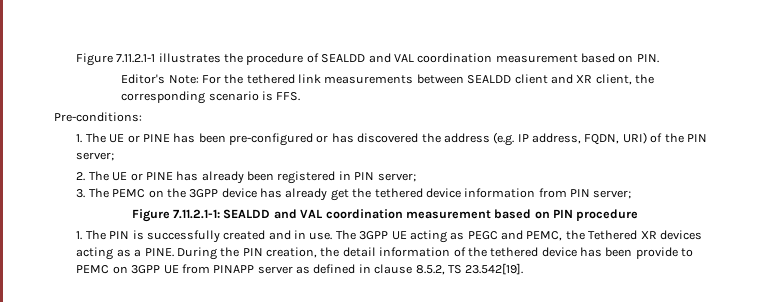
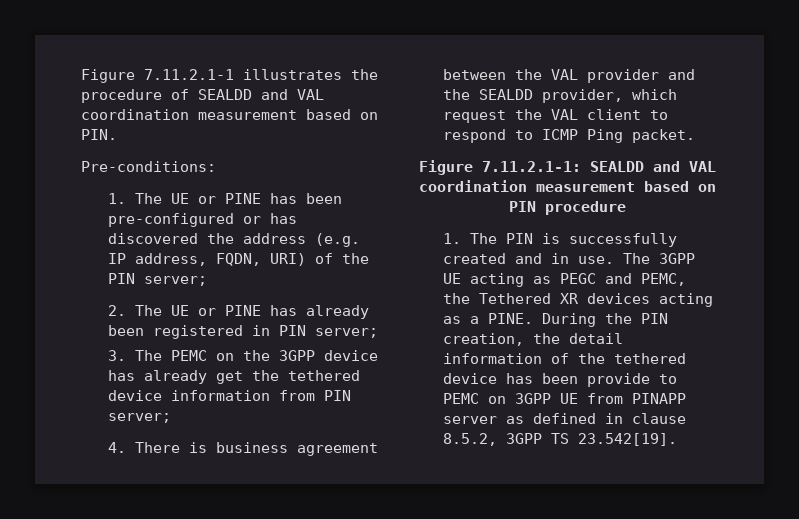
- Editor's Note: For the tethered link measurements between SEALDD client and XR client, the corresponding scenario is FFS.
+ 4. There is business agreement between the VAL provider and the SEALDD provider, which request the VAL client to respond to ICMP Ping packet.
- During the PIN creation, the detail information of the tethered device has been provide to PEMC on 3GPP UE from PINAPP server as defined in clause 8.5.2, TS 23.542[19].
+ During the PIN creation, the detail information of the tethered device has been provide to PEMC on 3GPP UE from PINAPP server as defined in clause 8.5.2, 3GPP TS 23.542[19].

